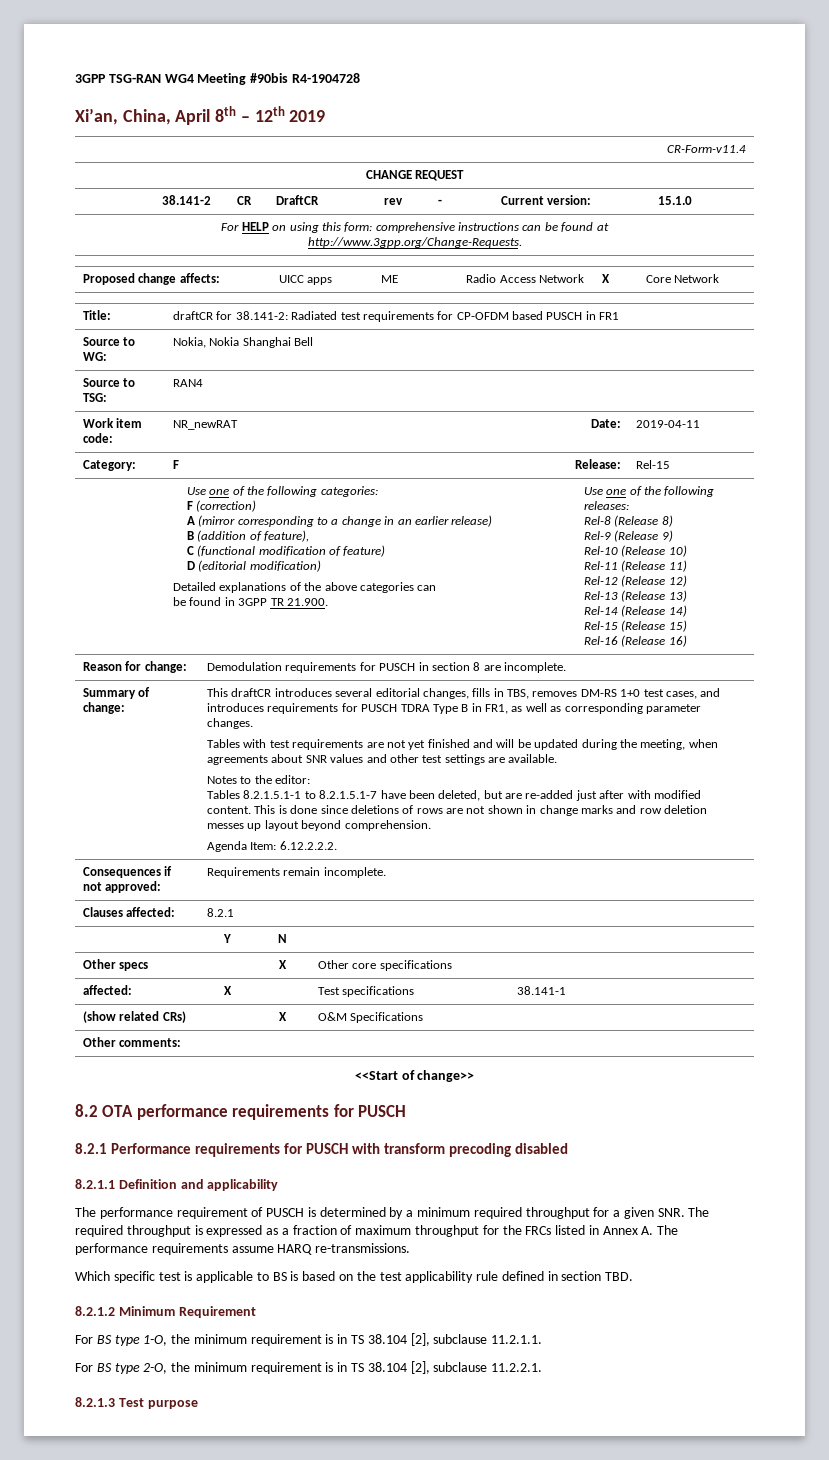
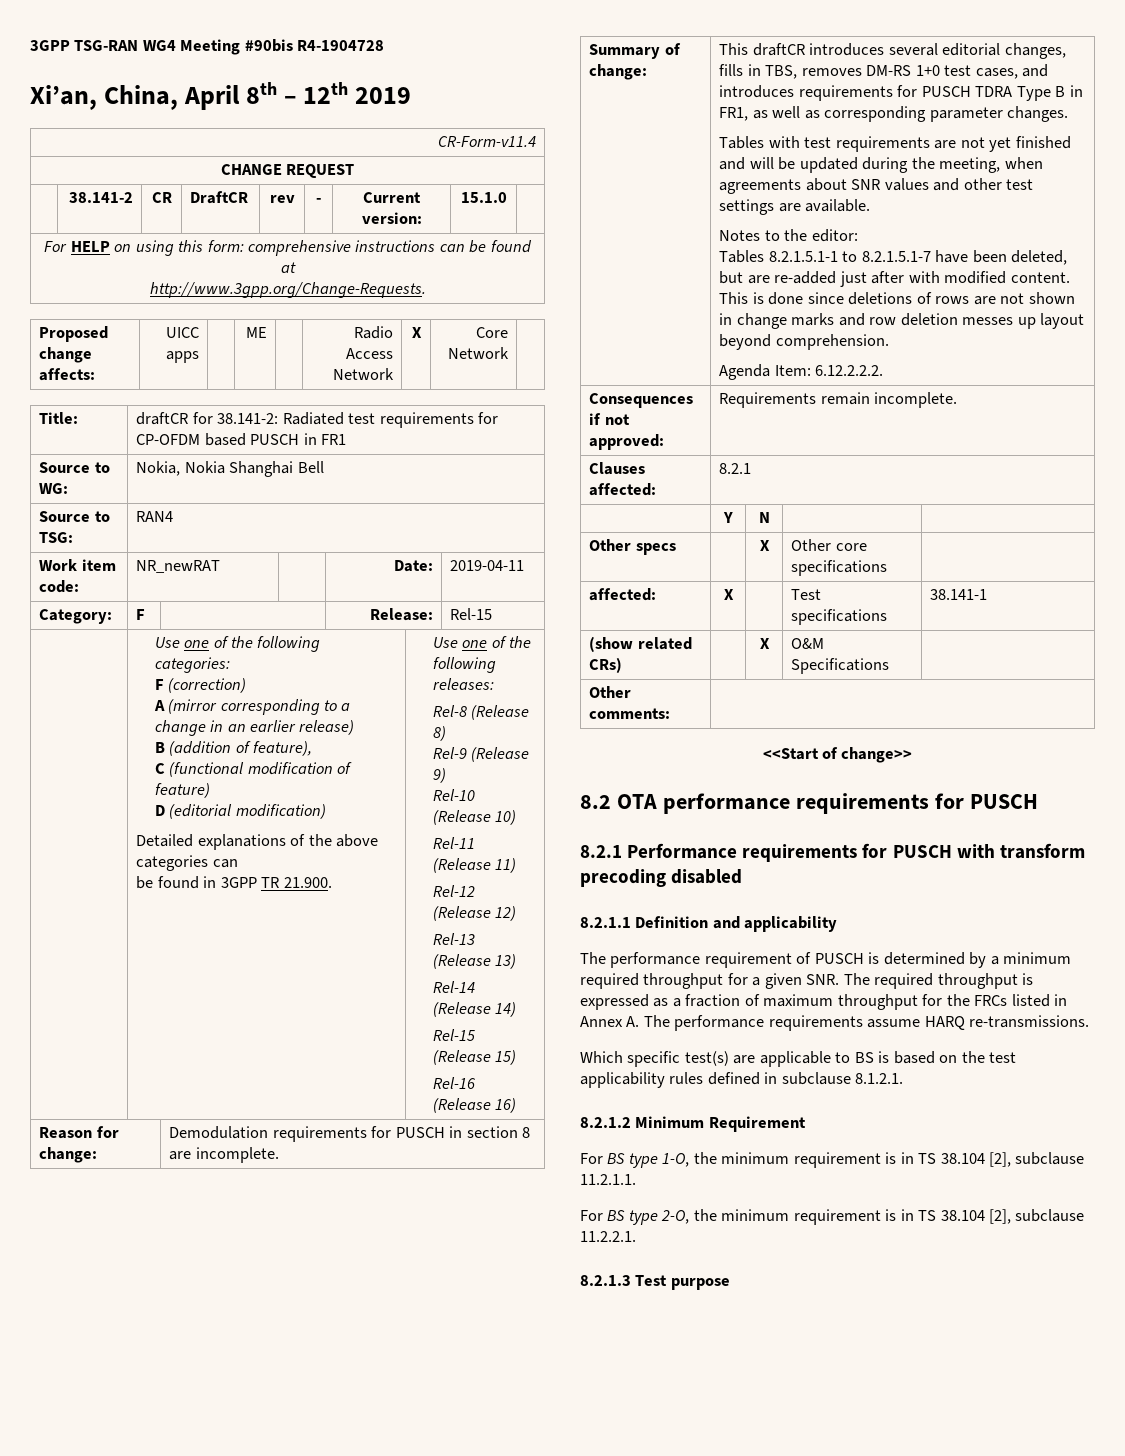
- Which specific test is applicable to BS is based on the test applicability rule defined in section TBD.
+ Which specific test(s) are applicable to BS is based on the test applicability rules defined in subclause 8.1.2.1.

